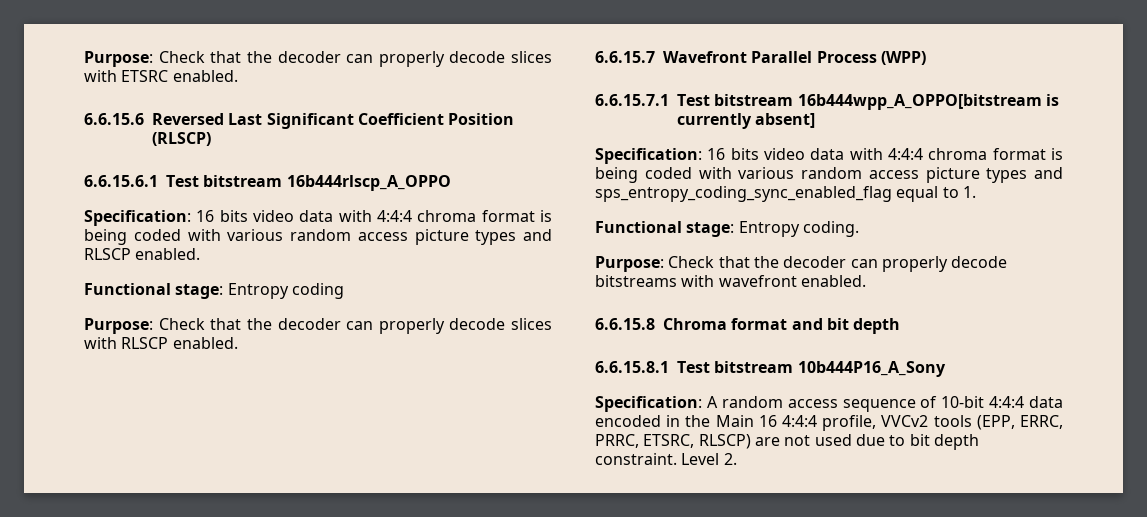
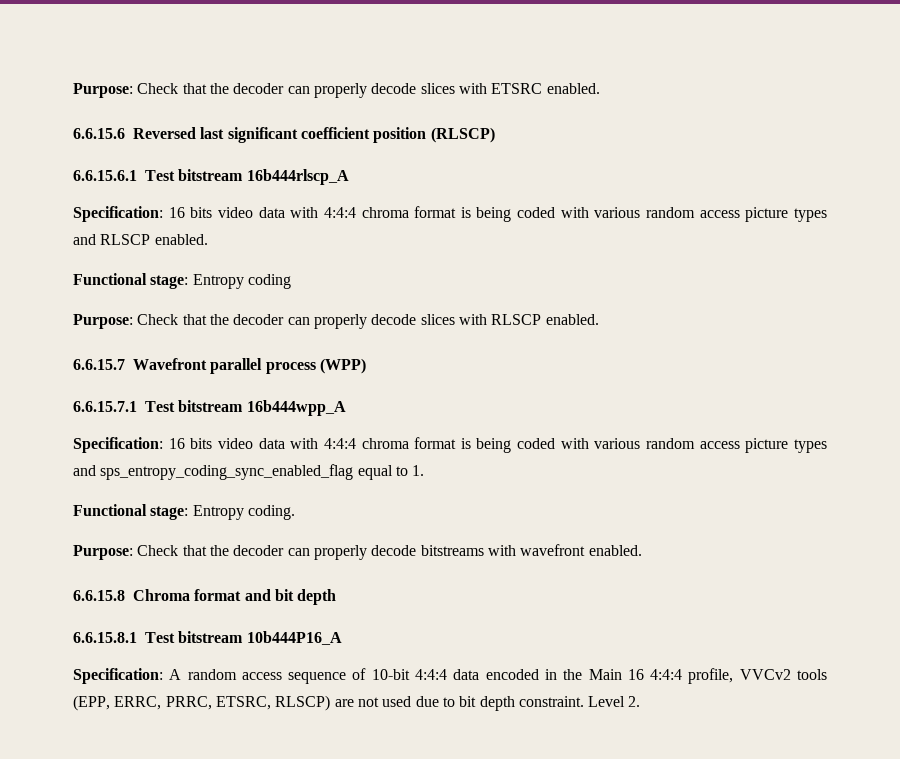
- 6.6.15.6 Reversed Last Significant Coefficient Position (RLSCP)
+ 6.6.15.6 Reversed last significant coefficient position (RLSCP)
- 6.6.15.6.1 Test bitstream 16b444rlscp_A_OPPO
+ 6.6.15.6.1 Test bitstream 16b444rlscp_A
- 6.6.15.7 Wavefront Parallel Process (WPP)
+ 6.6.15.7 Wavefront parallel process (WPP)
- 6.6.15.7.1 Test bitstream 16b444wpp_A_OPPO[bitstream is currently absent]
+ 6.6.15.7.1 Test bitstream 16b444wpp_A
- 6.6.15.8.1 Test bitstream 10b444P16_A_Sony
+ 6.6.15.8.1 Test bitstream 10b444P16_A

